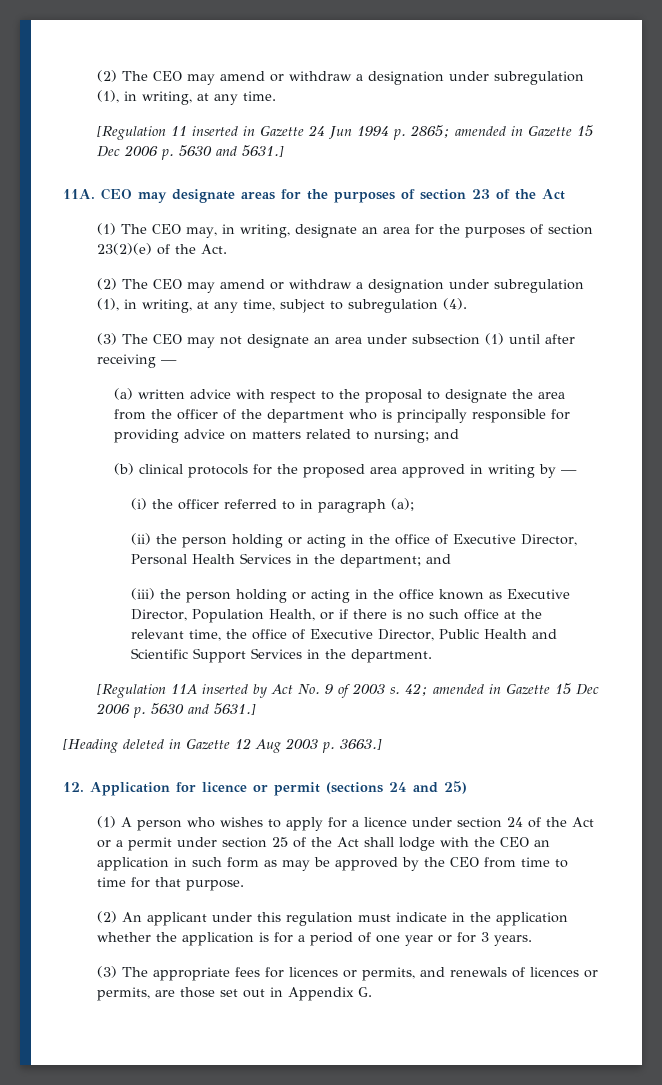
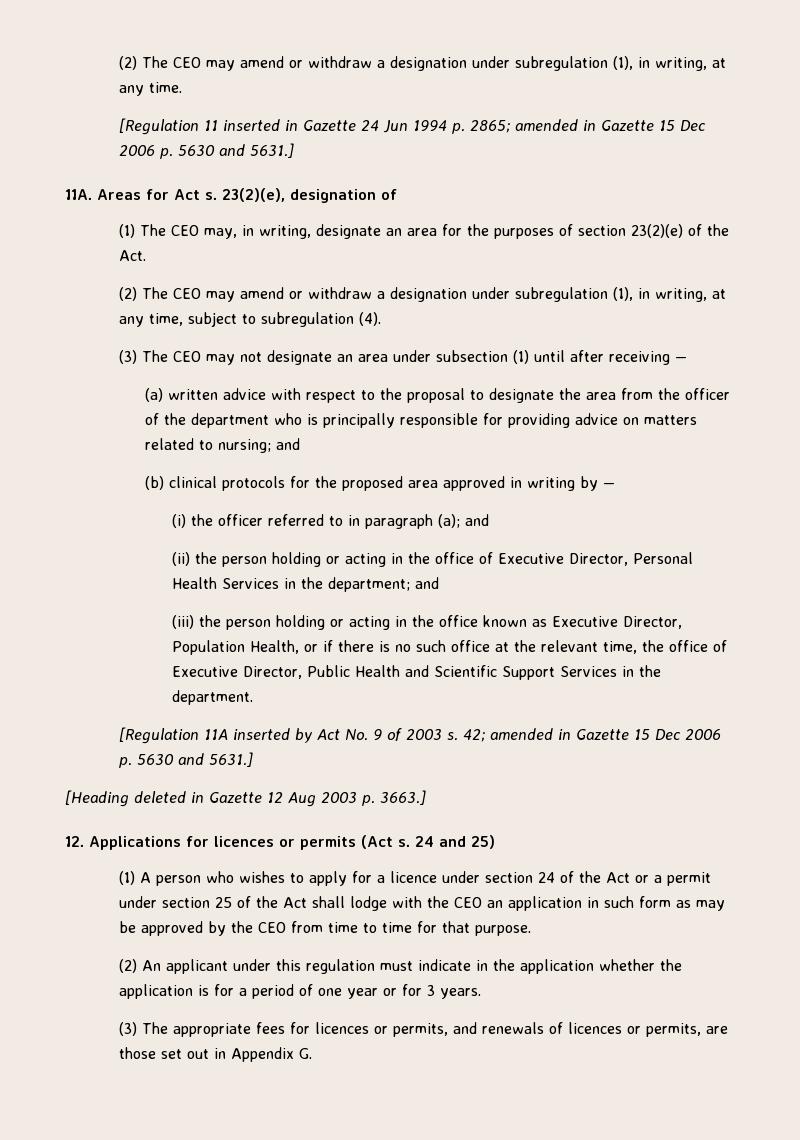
- CEO may designate areas for the purposes of section 23 of the Act
+ Areas for Act s. 23(2)(e), designation of
- (i) the officer referred to in paragraph (a);
+ (i) the officer referred to in paragraph (a); and
- 12. Application for licence or permit (sections 24 and 25)
+ 12. Applications for licences or permits (Act s. 24 and 25)

